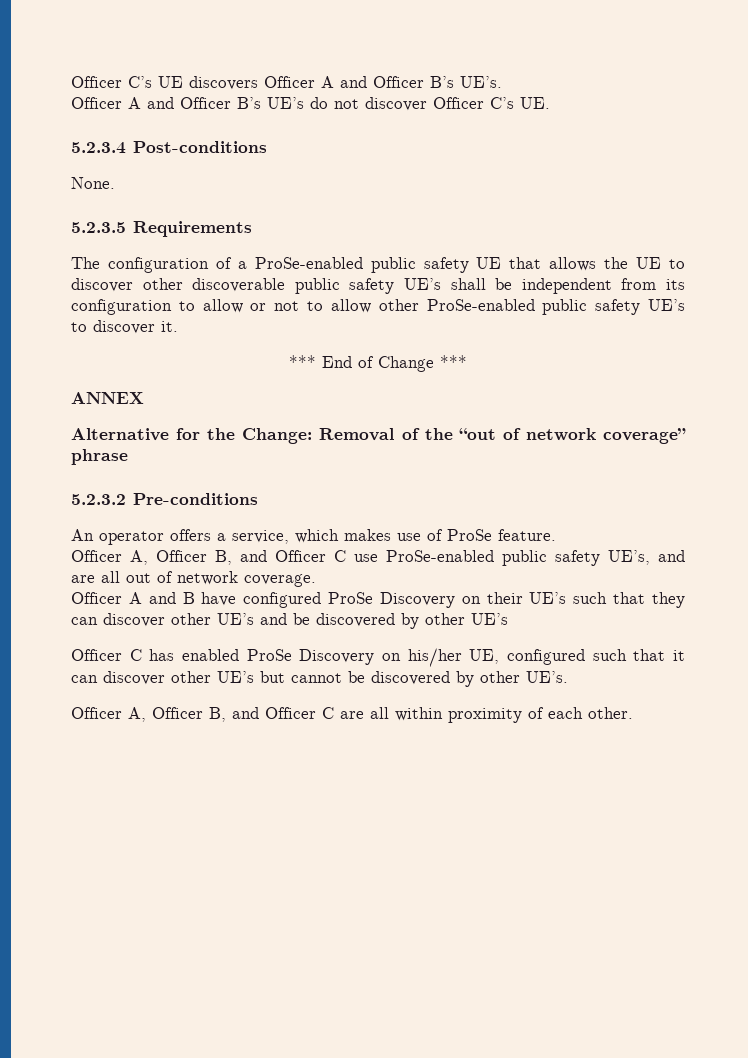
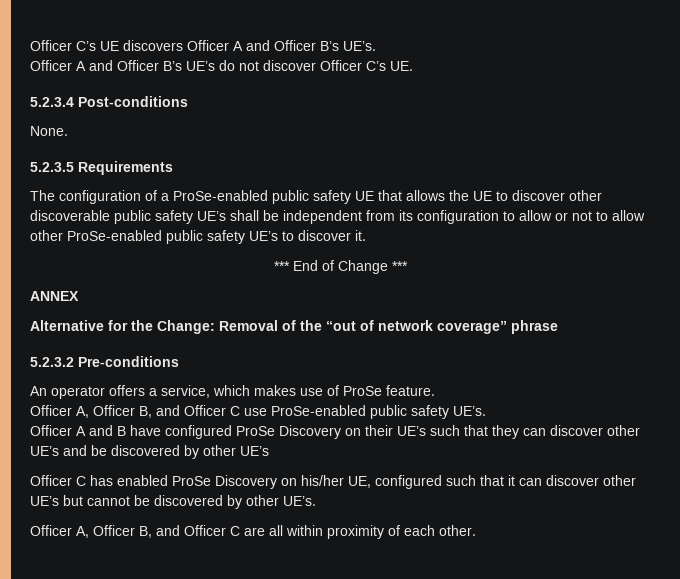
- Officer A, Officer B, and Officer C use ProSe-enabled public safety UE’s, and are all out of network coverage.
+ Officer A, Officer B, and Officer C use ProSe-enabled public safety UE’s.

